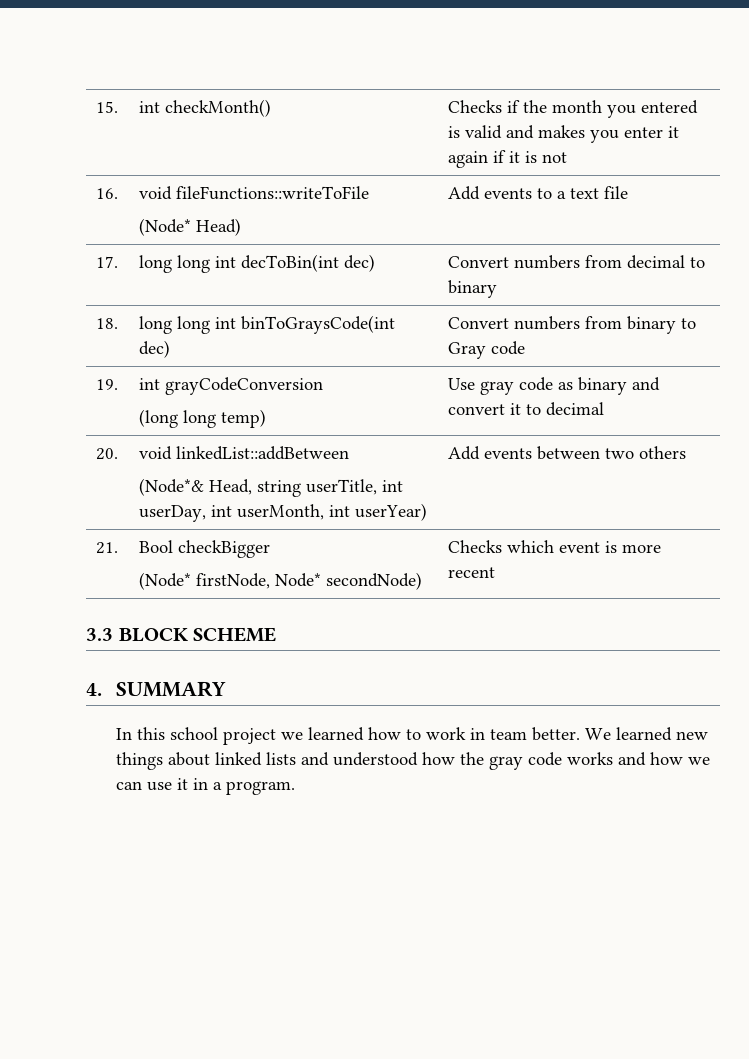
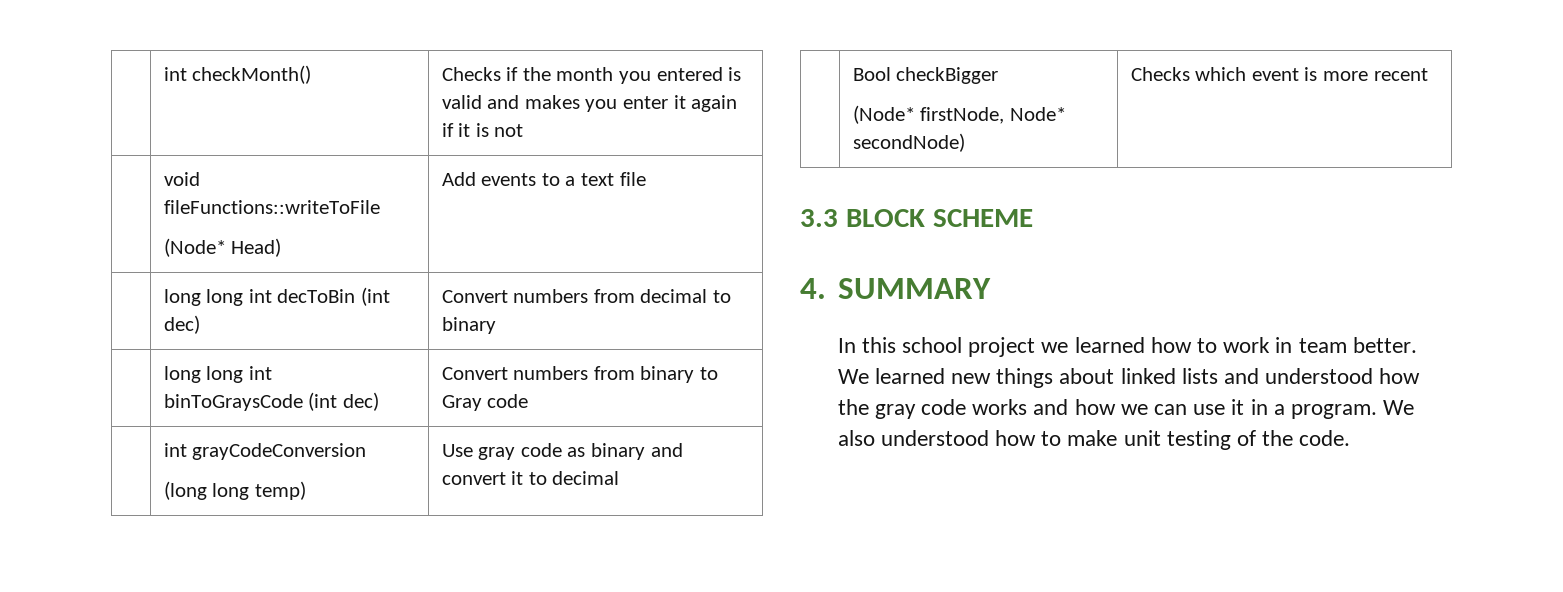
- 15. | int checkMonth() | Checks if the month you entered is valid and makes you enter it again if it is not
+ | int checkMonth() | Checks if the month you entered is valid and makes you enter it again if it is not
- 16. | void fileFunctions::writeToFile
+ | void fileFunctions::writeToFile
- 17. | long long int decToBin(int dec) | Convert numbers from decimal to binary
+ | long long int decToBin (int dec) | Convert numbers from decimal to binary
- 18. | long long int binToGraysCode(int dec) | Convert numbers from binary to Gray code
+ | long long int binToGraysCode (int dec) | Convert numbers from binary to Gray code
- 19. | int grayCodeConversion
+ | int grayCodeConversion
- 20. | void linkedList::addBetween
- (Node*& Head, string userTitle, int userDay, int userMonth, int userYear) | Add events between two others
- 21. | Bool checkBigger
+ | Bool checkBigger
+ We also understood how to make unit testing of the code.

